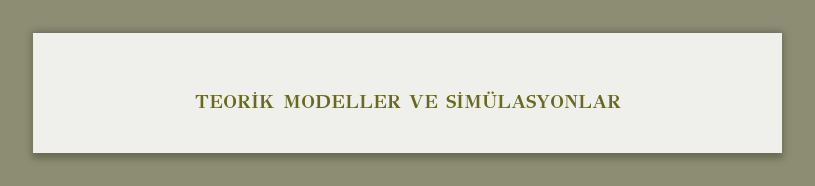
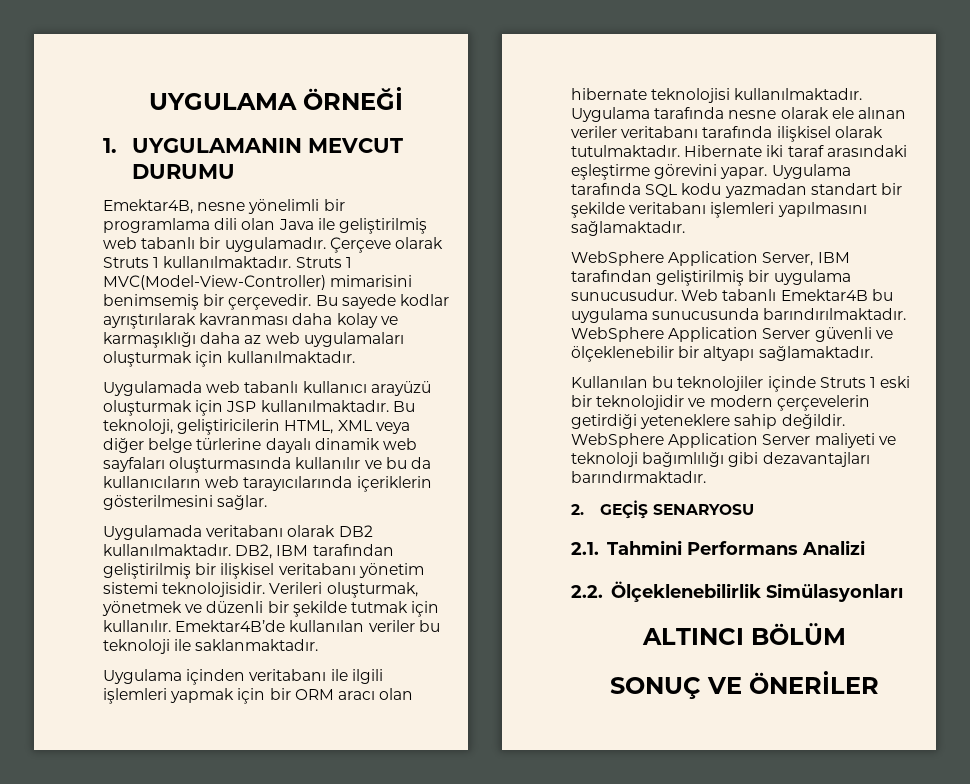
- TEORİK MODELLER VE SİMÜLASYONLAR
+ UYGULAMA ÖRNEĞİ
+ 1. UYGULAMANIN MEVCUT DURUMU
+ Emektar4B, nesne yönelimli bir programlama dili olan Java ile geliştirilmiş web tabanlı bir uygulamadır. Çerçeve olarak Struts 1 kullanılmaktadır. Struts 1 MVC(Model-View-Controller) mimarisini benimsemiş bir çerçevedir. Bu sayede kodlar ayrıştırılarak kavranması daha kolay ve karmaşıklığı daha az web uygulamaları oluşturmak için kullanılmaktadır.
+ Uygulamada web tabanlı kullanıcı arayüzü oluşturmak için JSP kullanılmaktadır. Bu teknoloji, geliştiricilerin HTML, XML veya diğer belge türlerine dayalı dinamik web sayfaları oluşturmasında kullanılır ve bu da kullanıcıların web tarayıcılarında içeriklerin gösterilmesini sağlar.
+ Uygulamada veritabanı olarak DB2 kullanılmaktadır. DB2, IBM tarafından geliştirilmiş bir ilişkisel veritabanı yönetim sistemi teknolojisidir. Verileri oluşturmak, yönetmek ve düzenli bir şekilde tutmak için kullanılır. Emektar4B’de kullanılan veriler bu teknoloji ile saklanmaktadır.
+ Uygulama içinden veritabanı ile ilgili işlemleri yapmak için bir ORM aracı olan hibernate teknolojisi kullanılmaktadır. Uygulama tarafında nesne olarak ele alınan veriler veritabanı tarafında ilişkisel olarak tutulmaktadır. Hibernate iki taraf arasındaki eşleştirme görevini yapar. Uygulama tarafında SQL kodu yazmadan standart bir şekilde veritabanı işlemleri yapılmasını sağlamaktadır.
+ WebSphere Application Server, IBM tarafından geliştirilmiş bir uygulama sunucusudur. Web tabanlı Emektar4B bu uygulama sunucusunda barındırılmaktadır. WebSphere Application Server güvenli ve ölçeklenebilir bir altyapı sağlamaktadır.
+ Kullanılan bu teknolojiler içinde Struts 1 eski bir teknolojidir ve modern çerçevelerin getirdiği yeteneklere sahip değildir. WebSphere Application Server maliyeti ve teknoloji bağımlılığı gibi dezavantajları barındırmaktadır.
+ 2. GEÇİŞ SENARYOSU
+ 2.1. Tahmini Performans Analizi
+ 2.2. Ölçeklenebilirlik Simülasyonları
+ ALTINCI BÖLÜM
+ SONUÇ VE ÖNERİLER

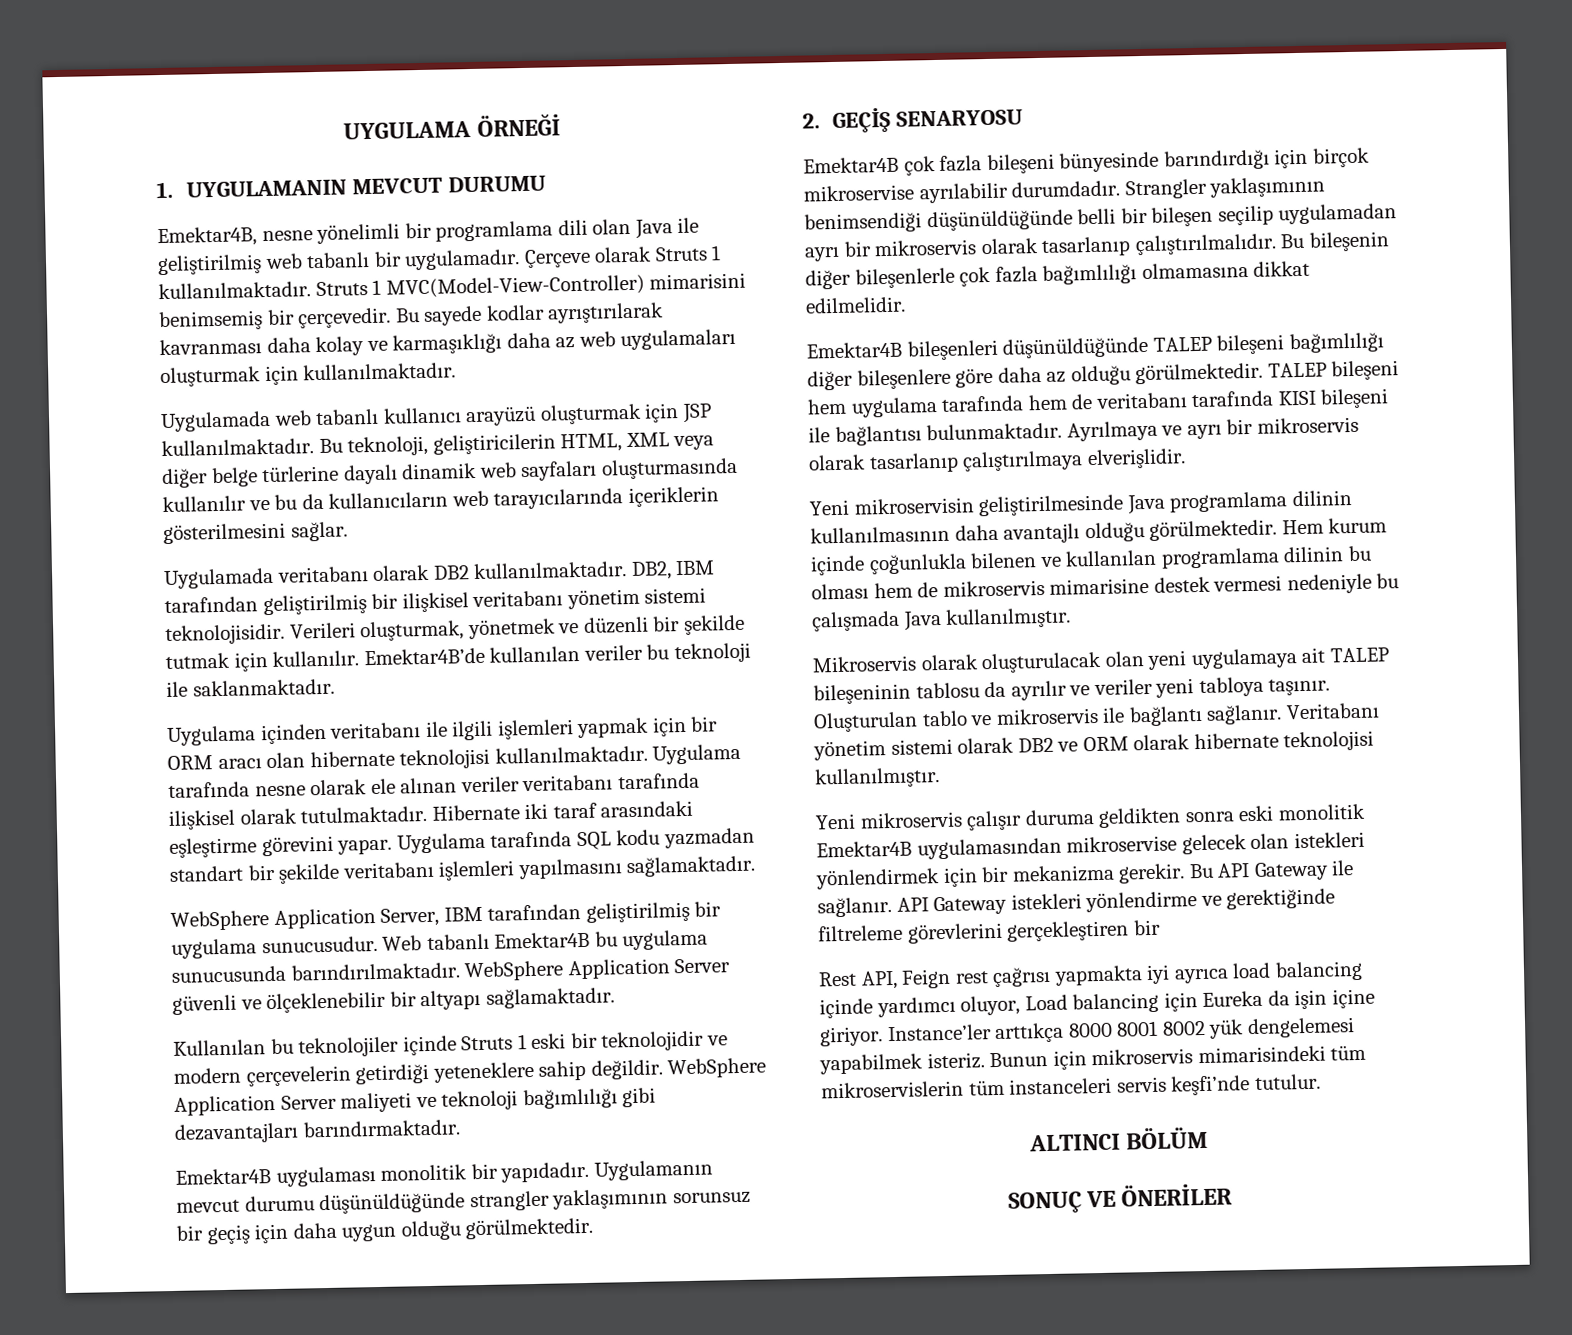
+ Emektar4B uygulaması monolitik bir yapıdadır. Uygulamanın mevcut durumu düşünüldüğünde strangler yaklaşımının sorunsuz bir geçiş için daha uygun olduğu görülmektedir.
  2. GEÇİŞ SENARYOSU
- 2.1. Tahmini Performans Analizi
- 2.2. Ölçeklenebilirlik Simülasyonları
+ Emektar4B çok fazla bileşeni bünyesinde barındırdığı için birçok mikroservise ayrılabilir durumdadır. Strangler yaklaşımının benimsendiği düşünüldüğünde belli bir bileşen seçilip uygulamadan ayrı bir mikroservis olarak tasarlanıp çalıştırılmalıdır. Bu bileşenin diğer bileşenlerle çok fazla bağımlılığı olmamasına dikkat edilmelidir.
+ Emektar4B bileşenleri düşünüldüğünde TALEP bileşeni bağımlılığı diğer bileşenlere göre daha az olduğu görülmektedir. TALEP bileşeni hem uygulama tarafında hem de veritabanı tarafında KISI bileşeni ile bağlantısı bulunmaktadır. Ayrılmaya ve ayrı bir mikroservis olarak tasarlanıp çalıştırılmaya elverişlidir.
+ Yeni mikroservisin geliştirilmesinde Java programlama dilinin kullanılmasının daha avantajlı olduğu görülmektedir. Hem kurum içinde çoğunlukla bilenen ve kullanılan programlama dilinin bu olması hem de mikroservis mimarisine destek vermesi nedeniyle bu çalışmada Java kullanılmıştır.
+ Mikroservis olarak oluşturulacak olan yeni uygulamaya ait TALEP bileşeninin tablosu da ayrılır ve veriler yeni tabloya taşınır. Oluşturulan tablo ve mikroservis ile bağlantı sağlanır. Veritabanı yönetim sistemi olarak DB2 ve ORM olarak hibernate teknolojisi kullanılmıştır.
+ Yeni mikroservis çalışır duruma geldikten sonra eski monolitik Emektar4B uygulamasından mikroservise gelecek olan istekleri yönlendirmek için bir mekanizma gerekir. Bu API Gateway ile sağlanır. API Gateway istekleri yönlendirme ve gerektiğinde filtreleme görevlerini gerçekleştiren bir
+ Rest API, Feign rest çağrısı yapmakta iyi ayrıca load balancing içinde yardımcı oluyor, Load balancing için Eureka da işin içine giriyor. Instance’ler arttıkça 8000 8001 8002 yük dengelemesi yapabilmek isteriz. Bunun için mikroservis mimarisindeki tüm mikroservislerin tüm instanceleri servis keşfi’nde tutulur.

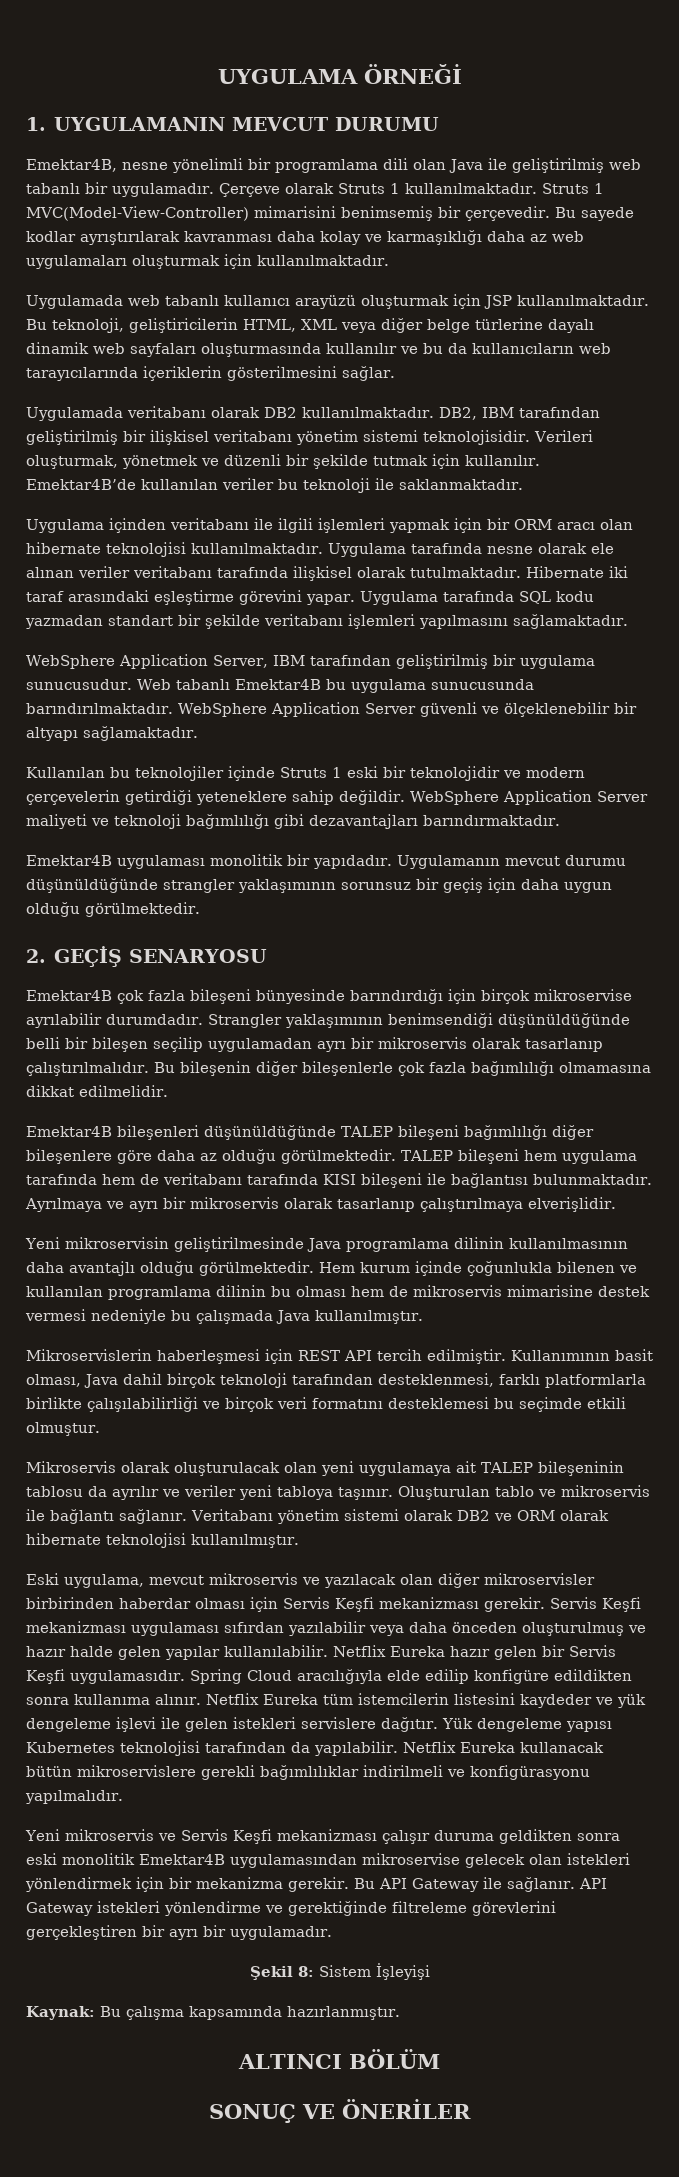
+ Mikroservislerin haberleşmesi için REST API tercih edilmiştir. Kullanımının basit olması, Java dahil birçok teknoloji tarafından desteklenmesi, farklı platformlarla birlikte çalışılabilirliği ve birçok veri formatını desteklemesi bu seçimde etkili olmuştur.
- Yeni mikroservis çalışır duruma geldikten sonra eski monolitik Emektar4B uygulamasından mikroservise gelecek olan istekleri yönlendirmek için bir mekanizma gerekir.
+ Eski uygulama, mevcut mikroservis ve yazılacak olan diğer mikroservisler birbirinden haberdar olması için Servis Keşfi mekanizması gerekir. Servis Keşfi mekanizması uygulaması sıfırdan yazılabilir veya daha önceden oluşturulmuş ve hazır halde gelen yapılar kullanılabilir. Netflix Eureka hazır gelen bir Servis Keşfi uygulamasıdır. Spring Cloud aracılığıyla elde edilip konfigüre edildikten sonra kullanıma alınır. Netflix Eureka tüm istemcilerin listesini kaydeder ve yük dengeleme işlevi ile gelen istekleri servislere dağıtır. Yük dengeleme yapısı Kubernetes teknolojisi tarafından da yapılabilir. Netflix Eureka kullanacak bütün mikroservislere gerekli bağımlılıklar indirilmeli ve konfigürasyonu yapılmalıdır.
+ Yeni mikroservis ve Servis Keşfi mekanizması çalışır duruma geldikten sonra eski monolitik Emektar4B uygulamasından mikroservise gelecek olan istekleri yönlendirmek için bir mekanizma gerekir.
- API Gateway istekleri yönlendirme ve gerektiğinde filtreleme görevlerini gerçekleştiren bir
- Rest API, Feign rest çağrısı yapmakta iyi ayrıca load balancing içinde yardımcı oluyor, Load balancing için Eureka da işin içine giriyor. Instance’ler arttıkça 8000 8001 8002 yük dengelemesi yapabilmek isteriz. Bunun için mikroservis mimarisindeki tüm mikroservislerin tüm instanceleri servis keşfi’nde tutulur.
+ API Gateway istekleri yönlendirme ve gerektiğinde filtreleme görevlerini gerçekleştiren bir ayrı bir uygulamadır.
+ Şekil 8: Sistem İşleyişi
+ Kaynak: Bu çalışma kapsamında hazırlanmıştır.

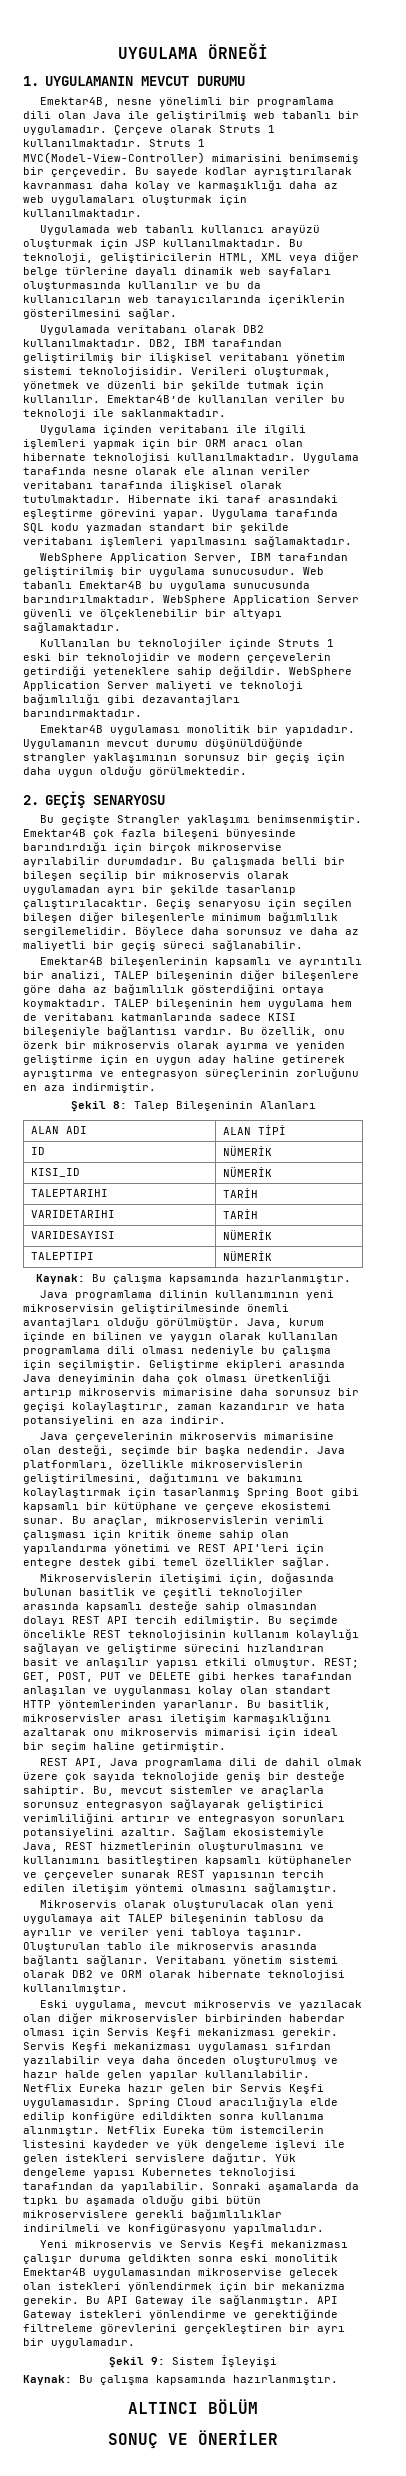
+ Bu geçişte Strangler yaklaşımı benimsenmiştir.
- Strangler yaklaşımının benimsendiği düşünüldüğünde belli bir bileşen seçilip uygulamadan ayrı bir mikroservis olarak tasarlanıp çalıştırılmalıdır. Bu bileşenin diğer bileşenlerle çok fazla bağımlılığı olmamasına dikkat edilmelidir.
- Emektar4B bileşenleri düşünüldüğünde TALEP bileşeni bağımlılığı diğer bileşenlere göre daha az olduğu görülmektedir. TALEP bileşeni hem uygulama tarafında hem de veritabanı tarafında KISI bileşeni ile bağlantısı bulunmaktadır. Ayrılmaya ve ayrı bir mikroservis olarak tasarlanıp çalıştırılmaya elverişlidir.
- Yeni mikroservisin geliştirilmesinde Java programlama dilinin kullanılmasının daha avantajlı olduğu görülmektedir. Hem kurum içinde çoğunlukla bilenen ve kullanılan programlama dilinin bu olması hem de mikroservis mimarisine destek vermesi nedeniyle bu çalışmada Java kullanılmıştır.
- Mikroservislerin haberleşmesi için REST API tercih edilmiştir. Kullanımının basit olması, Java dahil birçok teknoloji tarafından desteklenmesi, farklı platformlarla birlikte çalışılabilirliği ve birçok veri formatını desteklemesi bu seçimde etkili olmuştur.
+ Bu çalışmada belli bir bileşen seçilip bir mikroservis olarak uygulamadan ayrı bir şekilde tasarlanıp çalıştırılacaktır. Geçiş senaryosu için seçilen bileşen diğer bileşenlerle minimum bağımlılık sergilemelidir. Böylece daha sorunsuz ve daha az maliyetli bir geçiş süreci sağlanabilir.
+ Emektar4B bileşenlerinin kapsamlı ve ayrıntılı bir analizi, TALEP bileşeninin diğer bileşenlere göre daha az bağımlılık gösterdiğini ortaya koymaktadır. TALEP bileşeninin hem uygulama hem de veritabanı katmanlarında sadece KISI bileşeniyle bağlantısı vardır. Bu özellik, onu özerk bir mikroservis olarak ayırma ve yeniden geliştirme için en uygun aday haline getirerek ayrıştırma ve entegrasyon süreçlerinin zorluğunu en aza indirmiştir.
+ Şekil 8: Talep Bileşeninin Alanları
+ ALAN ADI | ALAN TİPİ
+ ID | NÜMERİK
+ KISI_ID | NÜMERİK
+ TALEPTARIHI | TARİH
+ VARIDETARIHI | TARİH
+ VARIDESAYISI | NÜMERİK
+ TALEPTIPI | NÜMERİK
+ Kaynak: Bu çalışma kapsamında hazırlanmıştır.
+ Java programlama dilinin kullanımının yeni mikroservisin geliştirilmesinde önemli avantajları olduğu görülmüştür. Java, kurum içinde en bilinen ve yaygın olarak kullanılan programlama dili olması nedeniyle bu çalışma için seçilmiştir. Geliştirme ekipleri arasında Java deneyiminin daha çok olması üretkenliği artırıp mikroservis mimarisine daha sorunsuz bir geçişi kolaylaştırır, zaman kazandırır ve hata potansiyelini en aza indirir.
+ Java çerçevelerinin mikroservis mimarisine olan desteği, seçimde bir başka nedendir. Java platformları, özellikle mikroservislerin geliştirilmesini, dağıtımını ve bakımını kolaylaştırmak için tasarlanmış Spring Boot gibi kapsamlı bir kütüphane ve çerçeve ekosistemi sunar. Bu araçlar, mikroservislerin verimli çalışması için kritik öneme sahip olan yapılandırma yönetimi ve REST API'leri için entegre destek gibi temel özellikler sağlar.
+ Mikroservislerin iletişimi için, doğasında bulunan basitlik ve çeşitli teknolojiler arasında kapsamlı desteğe sahip olmasından dolayı REST API tercih edilmiştir. Bu seçimde öncelikle REST teknolojisinin kullanım kolaylığı sağlayan ve geliştirme sürecini hızlandıran basit ve anlaşılır yapısı etkili olmuştur. REST; GET, POST, PUT ve DELETE gibi herkes tarafından anlaşılan ve uygulanması kolay olan standart HTTP yöntemlerinden yararlanır. Bu basitlik, mikroservisler arası iletişim karmaşıklığını azaltarak onu mikroservis mimarisi için ideal bir seçim haline getirmiştir.
+ REST API, Java programlama dili de dahil olmak üzere çok sayıda teknolojide geniş bir desteğe sahiptir. Bu, mevcut sistemler ve araçlarla sorunsuz entegrasyon sağlayarak geliştirici verimliliğini artırır ve entegrasyon sorunları potansiyelini azaltır. Sağlam ekosistemiyle Java, REST hizmetlerinin oluşturulmasını ve kullanımını basitleştiren kapsamlı kütüphaneler ve çerçeveler sunarak REST yapısının tercih edilen iletişim yöntemi olmasını sağlamıştır.
- Oluşturulan tablo ve mikroservis ile bağlantı sağlanır.
+ Oluşturulan tablo ile mikroservis arasında bağlantı sağlanır.
- Spring Cloud aracılığıyla elde edilip konfigüre edildikten sonra kullanıma alınır.
+ Spring Cloud aracılığıyla elde edilip konfigüre edildikten sonra kullanıma alınmıştır.
- Netflix Eureka kullanacak bütün mikroservislere gerekli bağımlılıklar indirilmeli ve konfigürasyonu yapılmalıdır.
+ Sonraki aşamalarda da tıpkı bu aşamada olduğu gibi bütün mikroservislere gerekli bağımlılıklar indirilmeli ve konfigürasyonu yapılmalıdır.
- Bu API Gateway ile sağlanır.
+ Bu API Gateway ile sağlanmıştır.
- Şekil 8: Sistem İşleyişi
+ Şekil 9: Sistem İşleyişi

